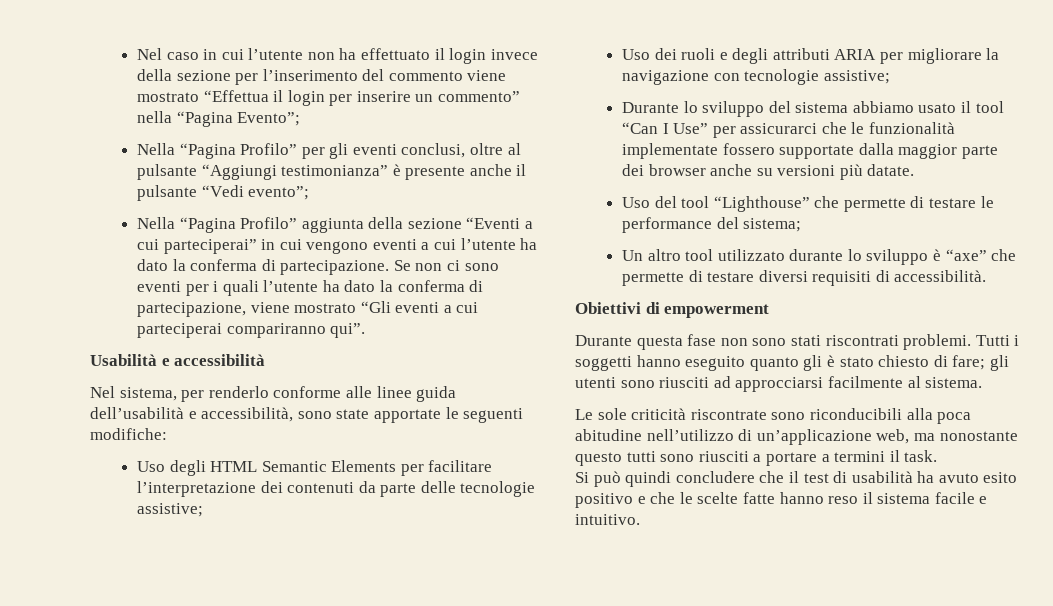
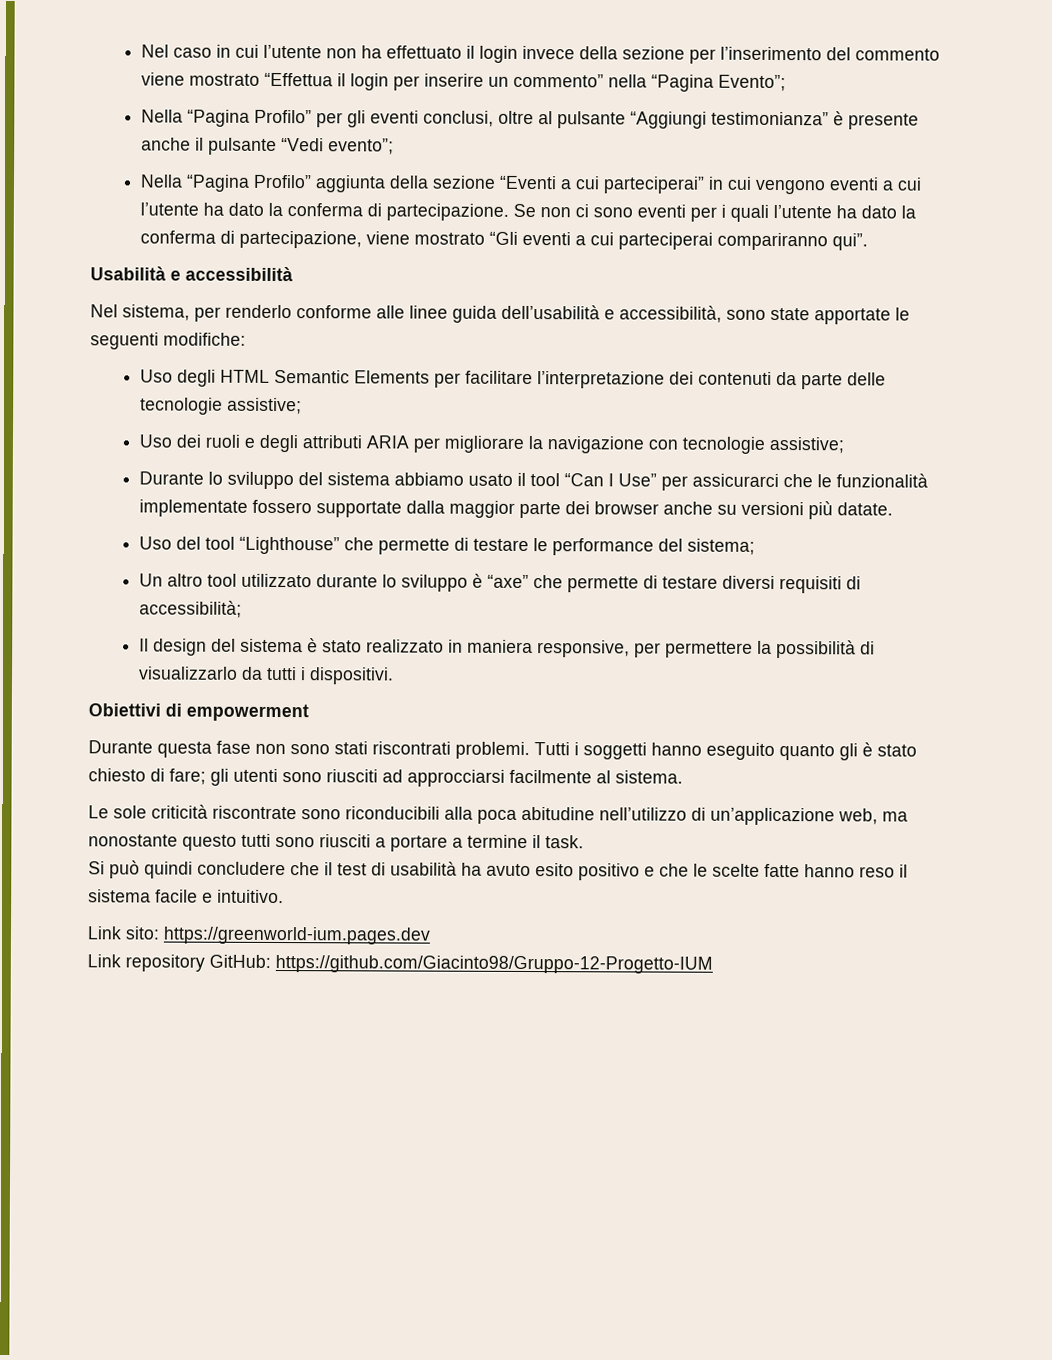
- Un altro tool utilizzato durante lo sviluppo è “axe” che permette di testare diversi requisiti di accessibilità.
+ Un altro tool utilizzato durante lo sviluppo è “axe” che permette di testare diversi requisiti di accessibilità;
+ Il design del sistema è stato realizzato in maniera responsive, per permettere la possibilità di visualizzarlo da tutti i dispositivi.
- Le sole criticità riscontrate sono riconducibili alla poca abitudine nell’utilizzo di un’applicazione web, ma nonostante questo tutti sono riusciti a portare a termini il task.
+ Le sole criticità riscontrate sono riconducibili alla poca abitudine nell’utilizzo di un’applicazione web, ma nonostante questo tutti sono riusciti a portare a termine il task.
+ Link sito: https://greenworld-ium.pages.dev
+ Link repository GitHub: https://github.com/Giacinto98/Gruppo-12-Progetto-IUM

